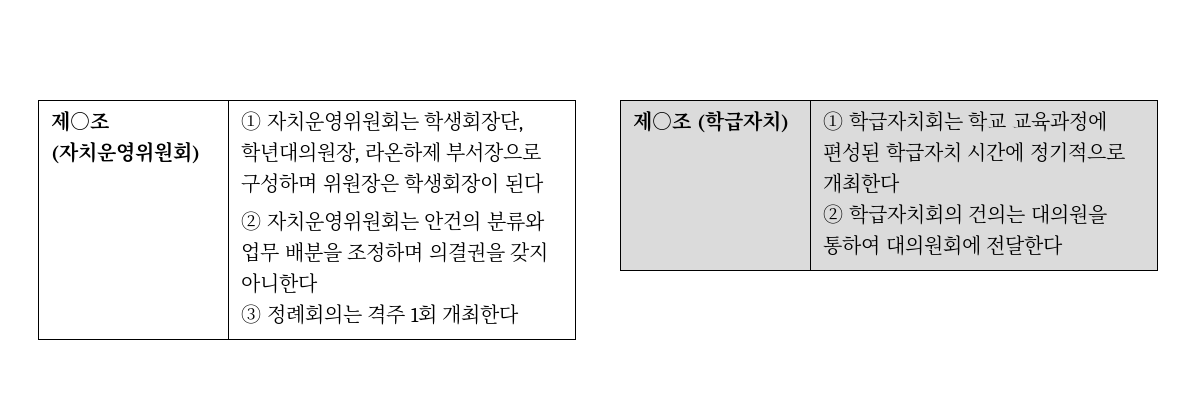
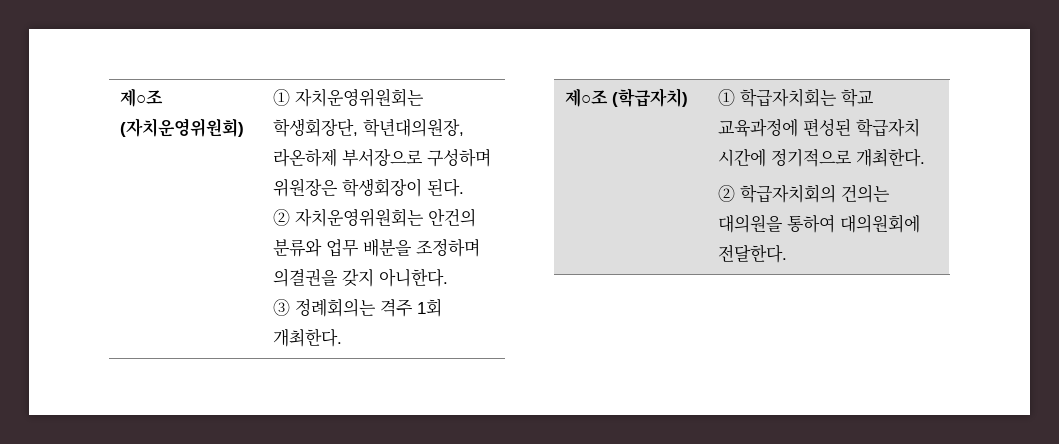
- 제○조 (자치운영위원회) | ① 자치운영위원회는 학생회장단, 학년대의원장, 라온하제 부서장으로 구성하며 위원장은 학생회장이 된다
- ② 자치운영위원회는 안건의 분류와 업무 배분을 조정하며 의결권을 갖지 아니한다
- ③ 정례회의는 격주 1회 개최한다
+ 제○조 (자치운영위원회) | ① 자치운영위원회는 학생회장단, 학년대의원장, 라온하제 부서장으로 구성하며 위원장은 학생회장이 된다.
+ ② 자치운영위원회는 안건의 분류와 업무 배분을 조정하며 의결권을 갖지 아니한다.
+ ③ 정례회의는 격주 1회 개최한다.
- 제○조 (학급자치) | ① 학급자치회는 학교 교육과정에 편성된 학급자치 시간에 정기적으로 개최한다
- ② 학급자치회의 건의는 대의원을 통하여 대의원회에 전달한다
+ 제○조 (학급자치) | ① 학급자치회는 학교 교육과정에 편성된 학급자치 시간에 정기적으로 개최한다.
+ ② 학급자치회의 건의는 대의원을 통하여 대의원회에 전달한다.

